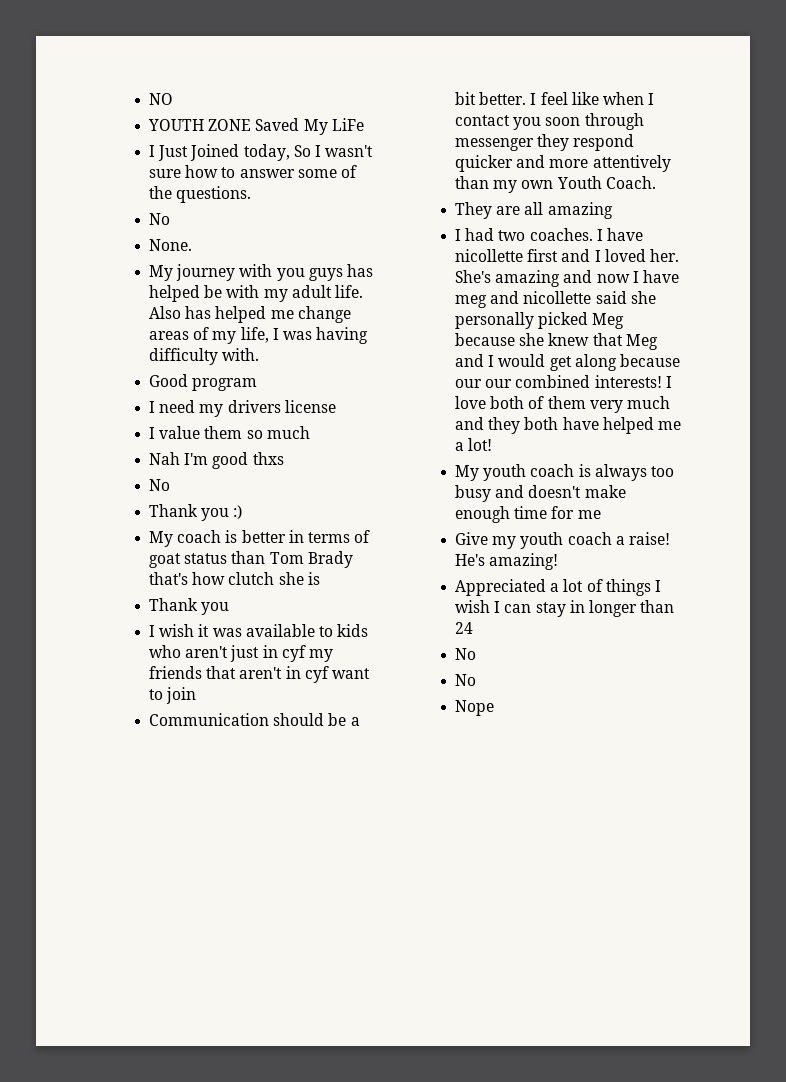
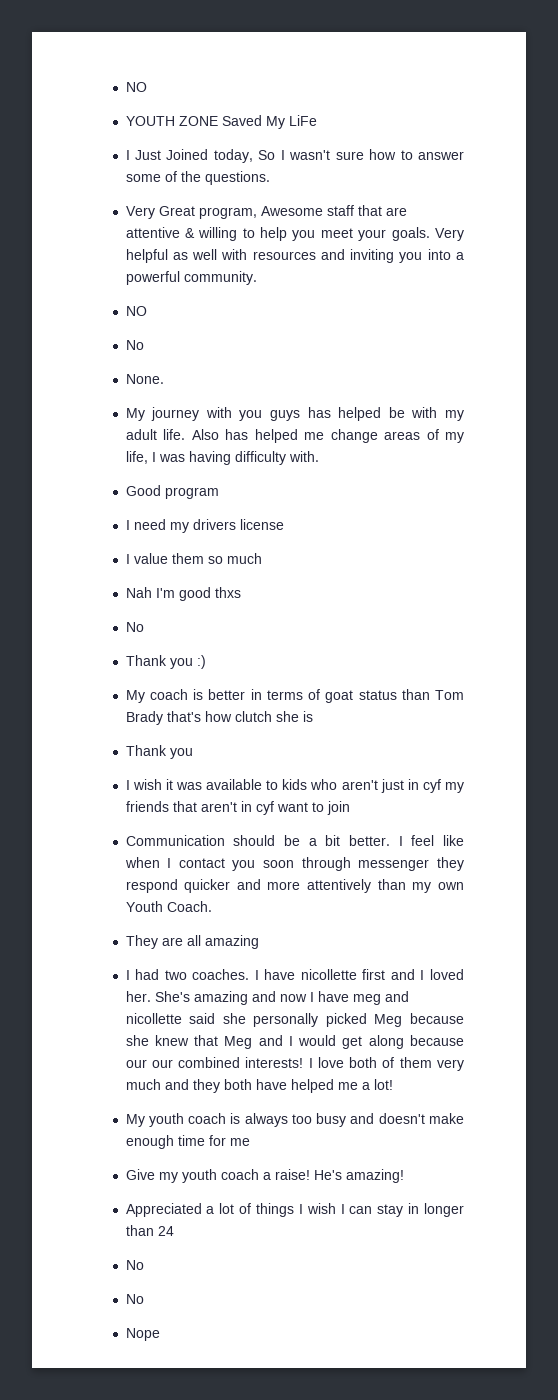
+ Very Great program, Awesome staff that are attentive & willing to help you meet your goals. Very helpful as well with resources and inviting you into a powerful community.
+ NO

